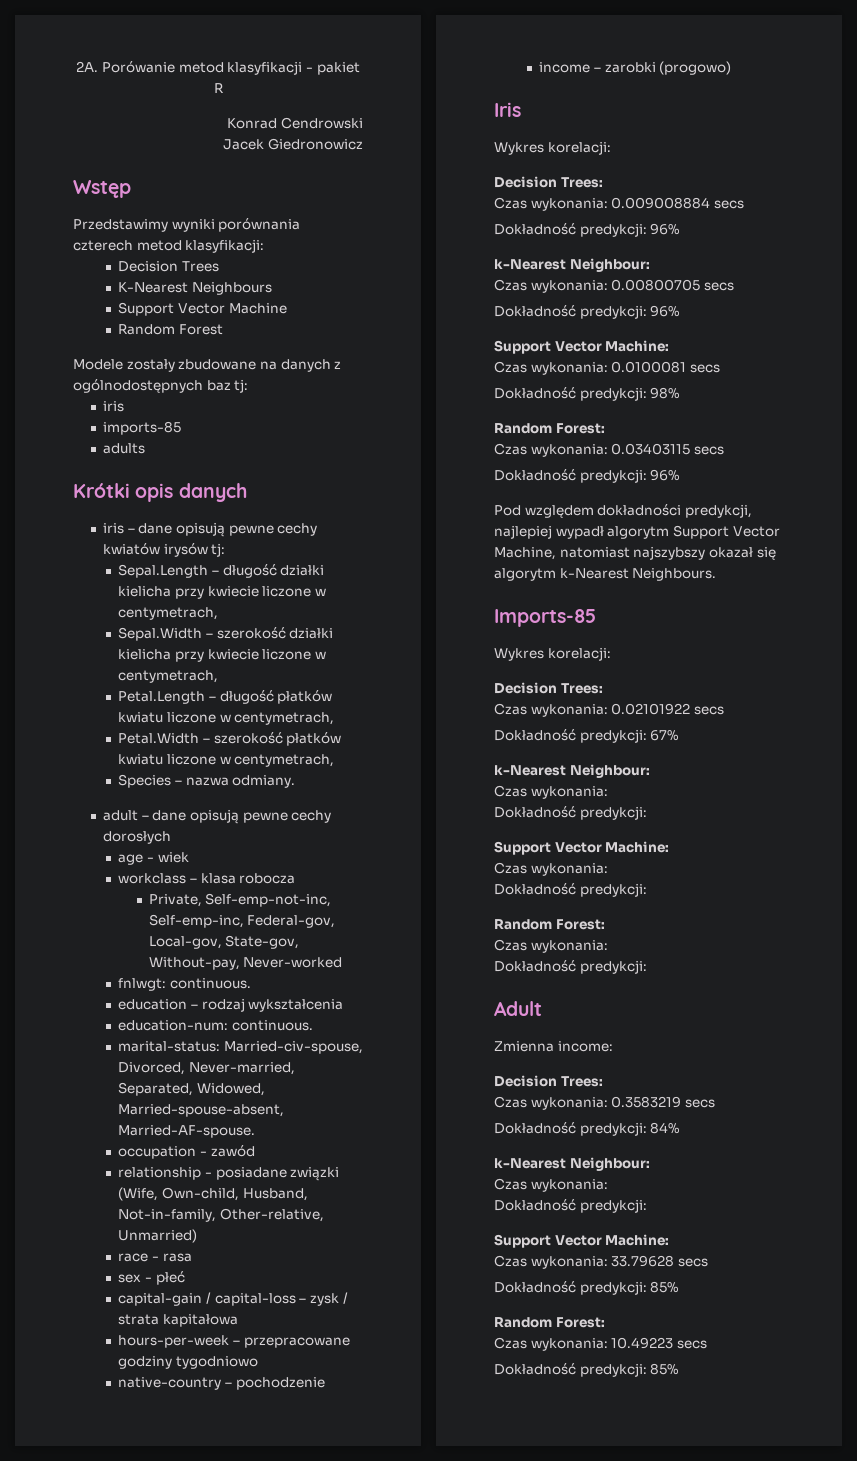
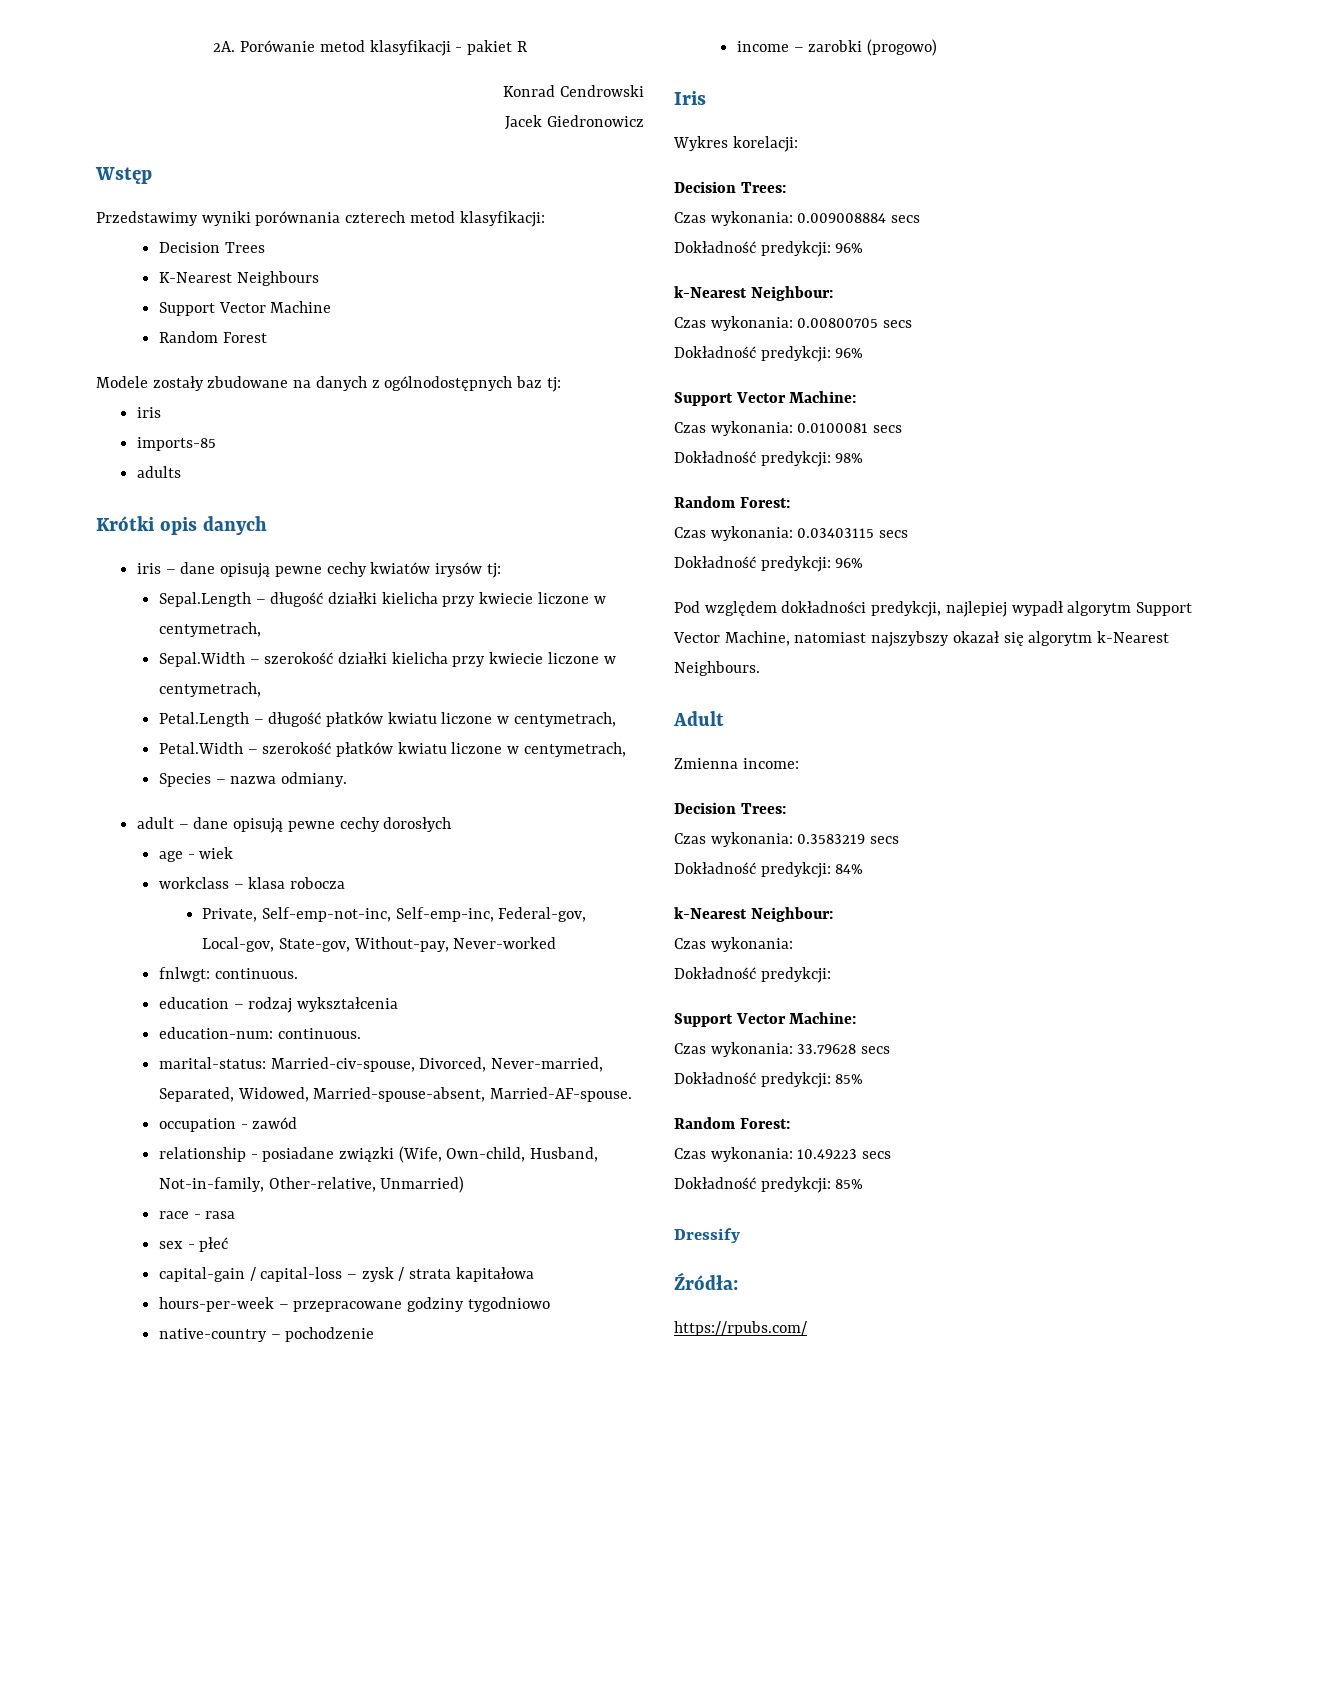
- Imports-85
- Wykres korelacji:
- Decision Trees:
- Czas wykonania: 0.02101922 secs
- Dokładność predykcji: 67%
- k-Nearest Neighbour:
- Czas wykonania:
- Dokładność predykcji:
- Support Vector Machine:
- Czas wykonania:
- Dokładność predykcji:
- Random Forest:
- Czas wykonania:
- Dokładność predykcji:
+ Dressify
+ Źródła:
+ https://rpubs.com/

